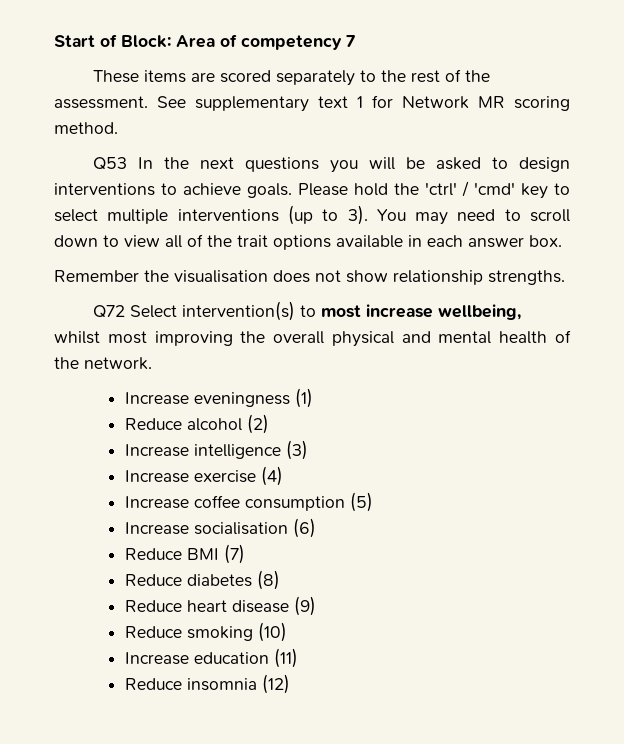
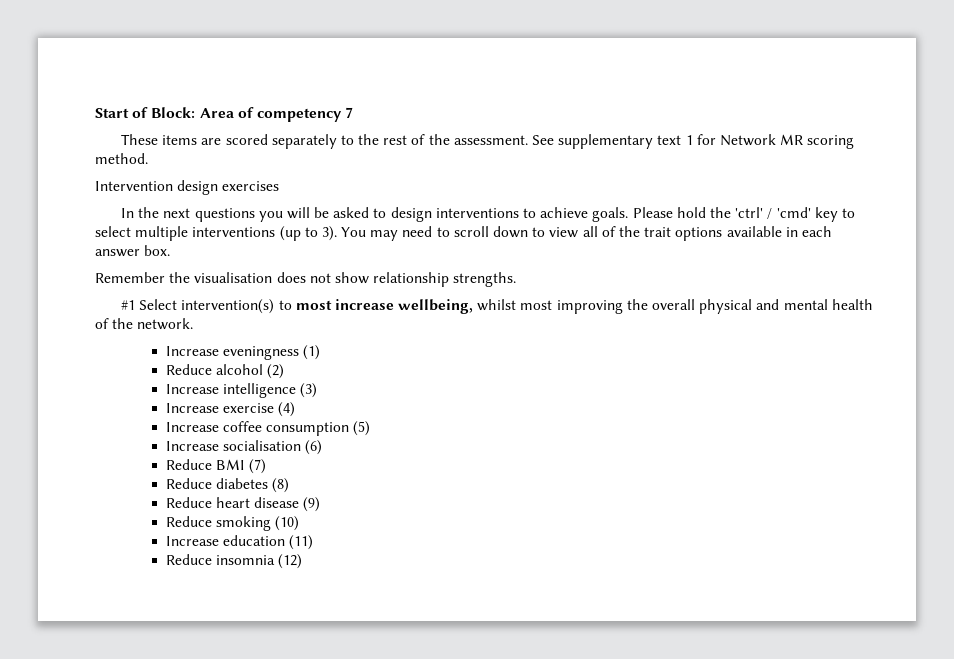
- Q53 In the next questions you will be asked to design interventions to achieve goals.
+ Intervention design exercises
+ In the next questions you will be asked to design interventions to achieve goals.
- Q72 Select intervention(s) to most increase wellbeing, whilst most improving the overall physical and mental health of the network.
+ #1 Select intervention(s) to most increase wellbeing, whilst most improving the overall physical and mental health of the network.

